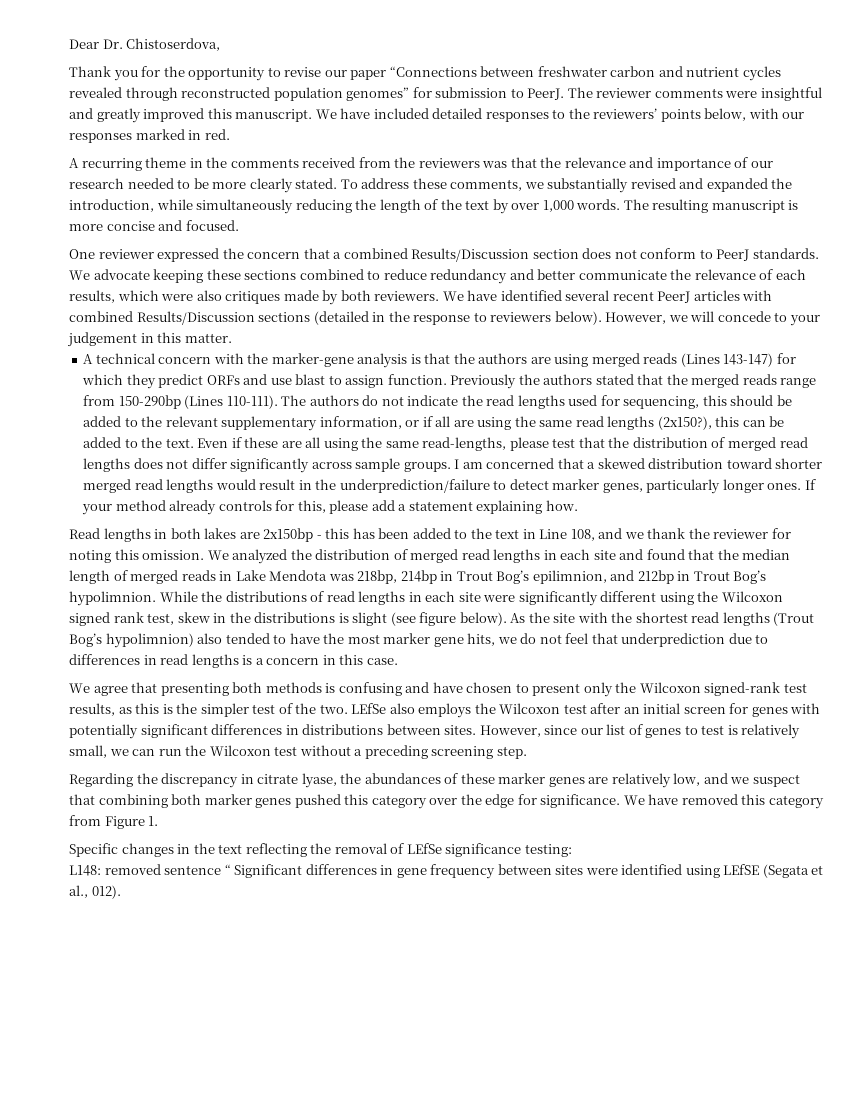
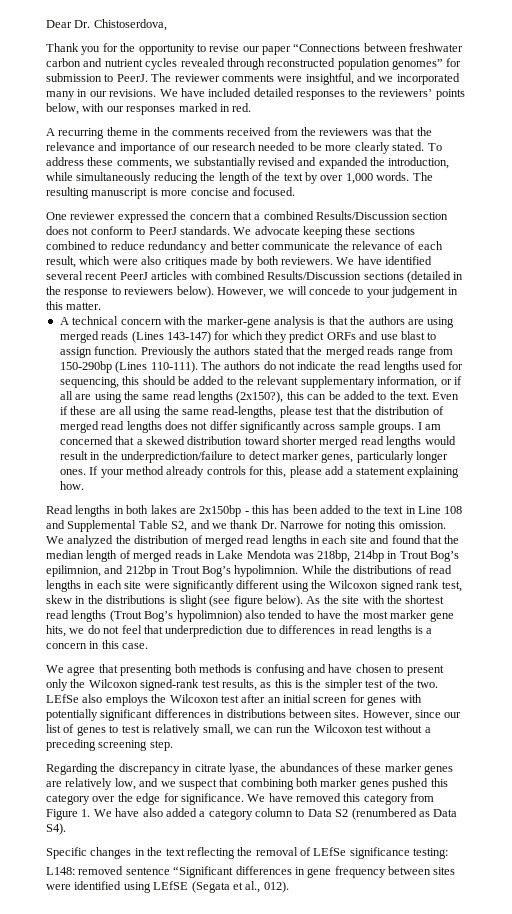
- The reviewer comments were insightful and greatly improved this manuscript.
+ The reviewer comments were insightful, and we incorporated many in our revisions.
- We advocate keeping these sections combined to reduce redundancy and better communicate the relevance of each results, which were also critiques made by both reviewers.
+ We advocate keeping these sections combined to reduce redundancy and better communicate the relevance of each result, which were also critiques made by both reviewers.
- Read lengths in both lakes are 2x150bp - this has been added to the text in Line 108, and we thank the reviewer for noting this omission.
+ Read lengths in both lakes are 2x150bp - this has been added to the text in Line 108 and Supplemental Table S2, and we thank Dr. Narrowe for noting this omission.
- We have removed this category from Figure 1.
+ We have removed this category from Figure 1. We have also added a category column to Data S2 (renumbered as Data S4).
- L148: removed sentence “ Significant differences in gene frequency between sites were identified using LEfSE (Segata et al., 012).
+ L148: removed sentence “Significant differences in gene frequency between sites were identified using LEfSE (Segata et al., 012).

